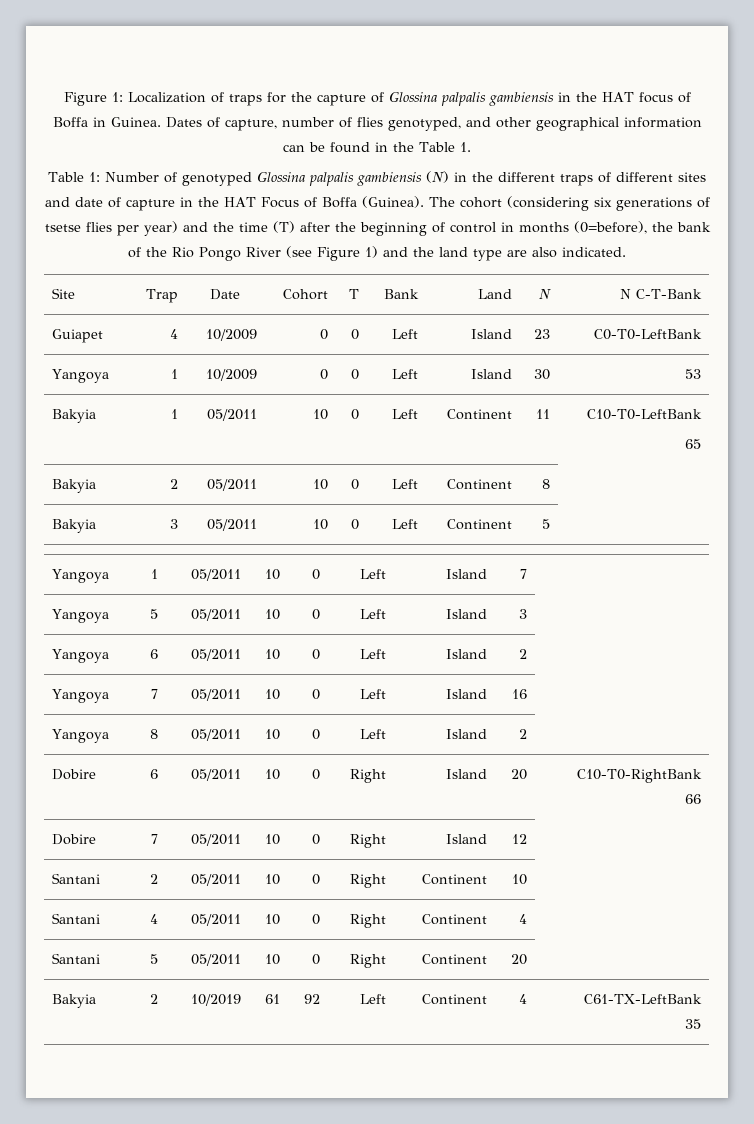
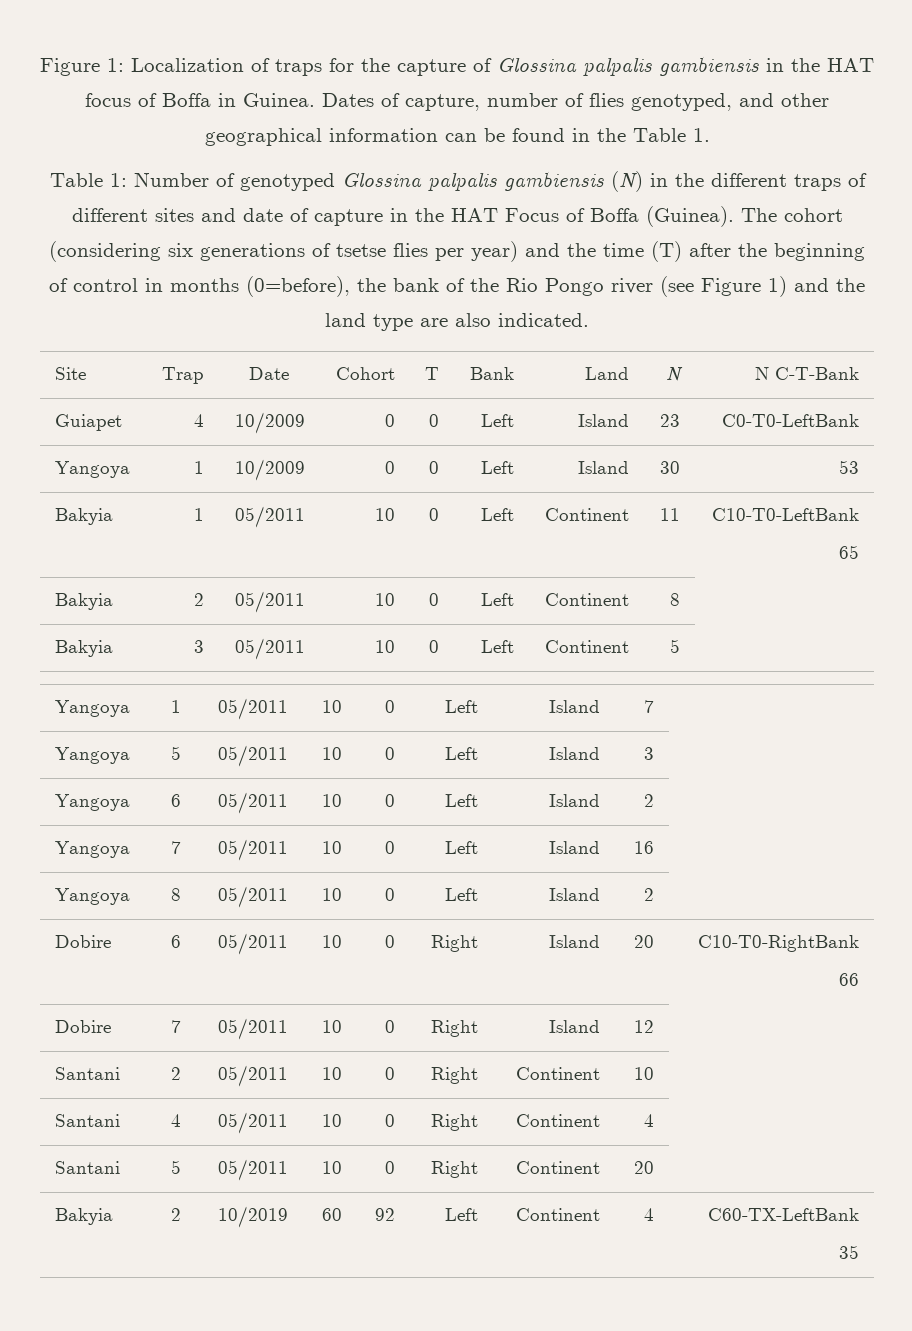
- The cohort (considering six generations of tsetse flies per year) and the time (T) after the beginning of control in months (0=before), the bank of the Rio Pongo River (see Figure 1) and the land type are also indicated.
+ The cohort (considering six generations of tsetse flies per year) and the time (T) after the beginning of control in months (0=before), the bank of the Rio Pongo river (see Figure 1) and the land type are also indicated.
- Bakyia | 2 | 10/2019 | 61 | 92 | Left | Continent | 4 | C61-TX-LeftBank
+ Bakyia | 2 | 10/2019 | 60 | 92 | Left | Continent | 4 | C60-TX-LeftBank

